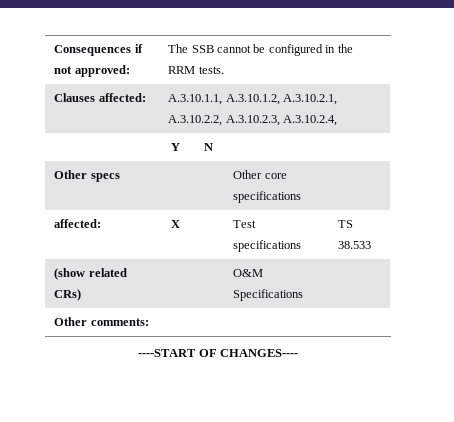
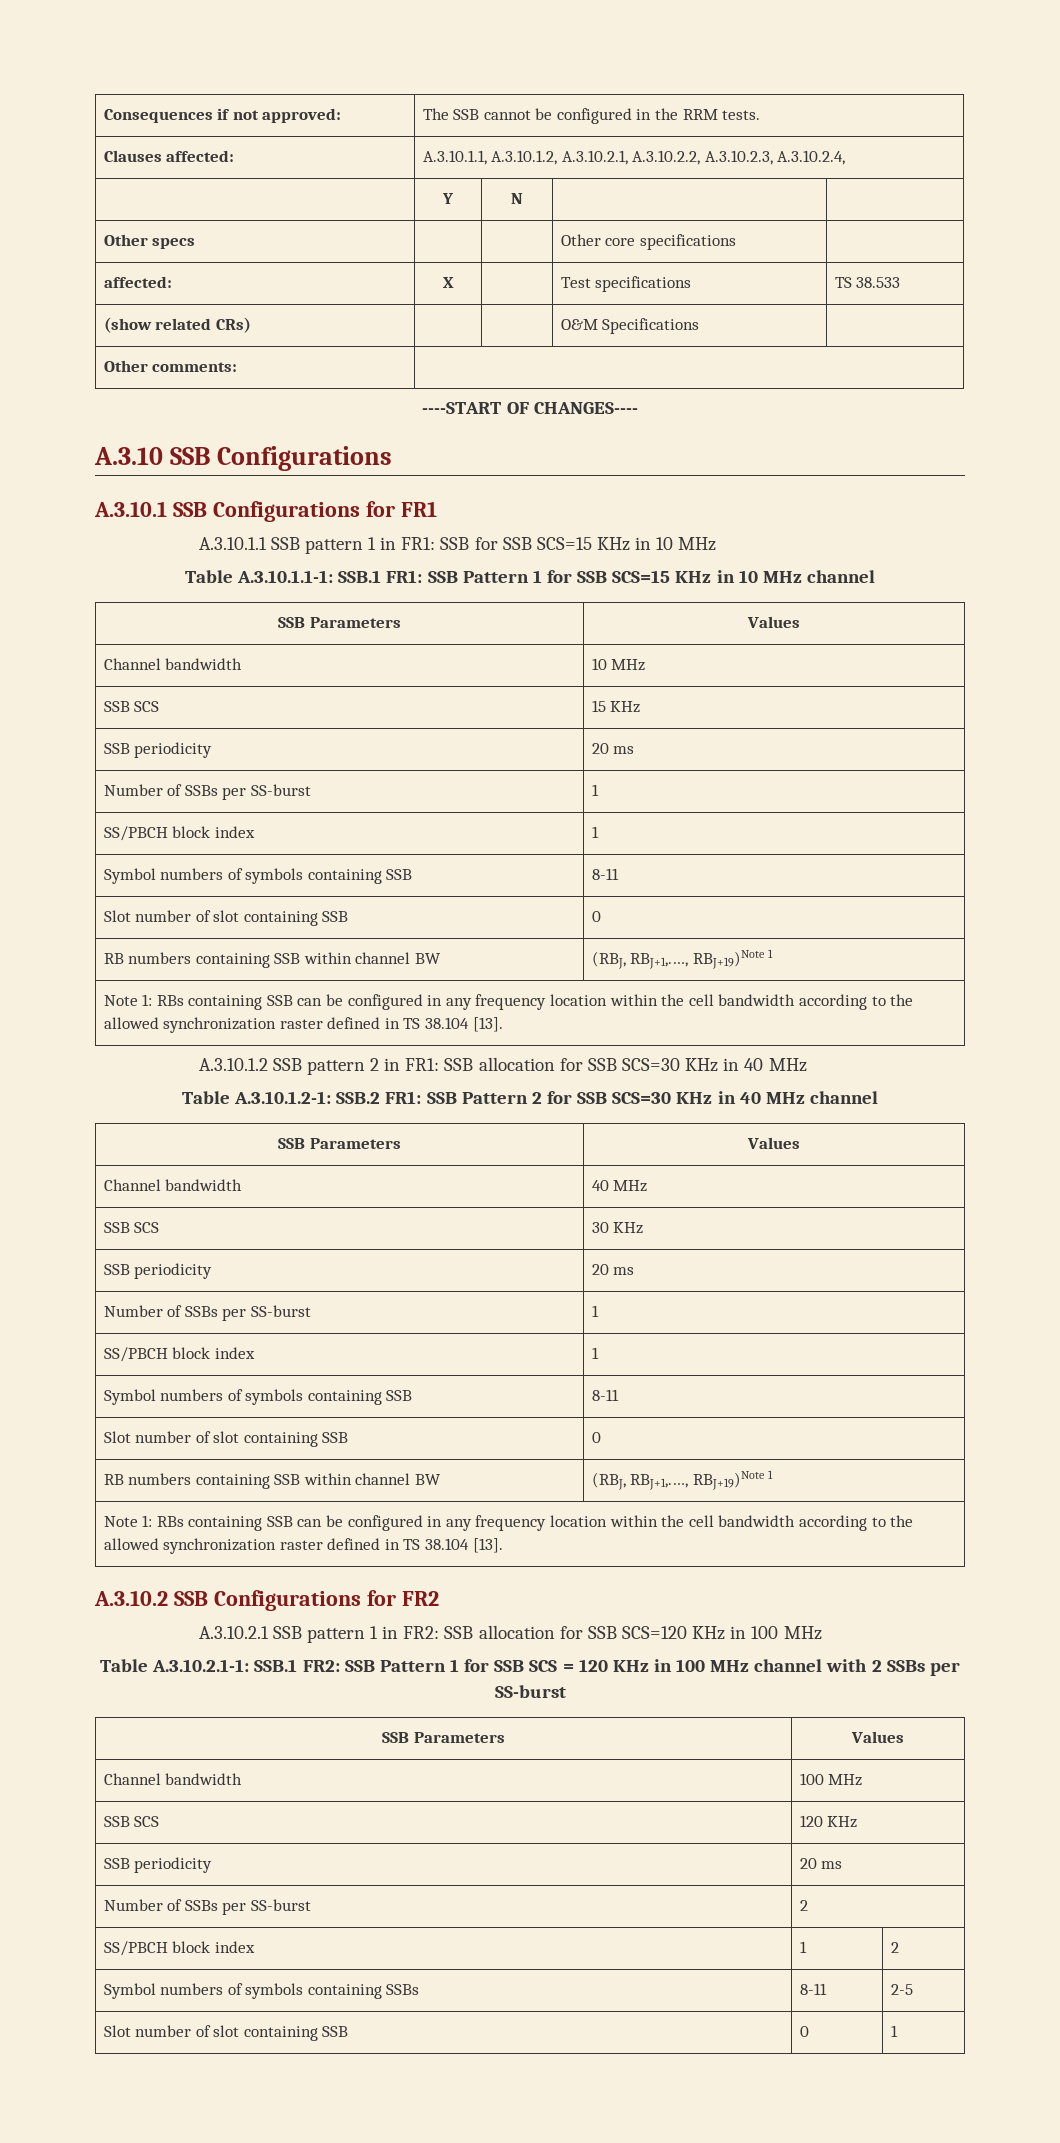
+ A.3.10 SSB Configurations
+ A.3.10.1 SSB Configurations for FR1
+ A.3.10.1.1 SSB pattern 1 in FR1: SSB for SSB SCS=15 KHz in 10 MHz
+ Table A.3.10.1.1-1: SSB.1 FR1: SSB Pattern 1 for SSB SCS=15 KHz in 10 MHz channel
+ SSB Parameters | Values
+ Channel bandwidth | 10 MHz
+ SSB SCS | 15 KHz
+ SSB periodicity | 20 ms
+ Number of SSBs per SS-burst | 1
+ SS/PBCH block index | 1
+ Symbol numbers of symbols containing SSB | 8-11
+ Slot number of slot containing SSB | 0
+ RB numbers containing SSB within channel BW | (RBJ, RBJ+1,.…, RBJ+19)Note 1
+ Note 1: RBs containing SSB can be configured in any frequency location within the cell bandwidth according to the allowed synchronization raster defined in TS 38.104 [13].
+ A.3.10.1.2 SSB pattern 2 in FR1: SSB allocation for SSB SCS=30 KHz in 40 MHz
+ Table A.3.10.1.2-1: SSB.2 FR1: SSB Pattern 2 for SSB SCS=30 KHz in 40 MHz channel
+ SSB Parameters | Values
+ Channel bandwidth | 40 MHz
+ SSB SCS | 30 KHz
+ SSB periodicity | 20 ms
+ Number of SSBs per SS-burst | 1
+ SS/PBCH block index | 1
+ Symbol numbers of symbols containing SSB | 8-11
+ Slot number of slot containing SSB | 0
+ RB numbers containing SSB within channel BW | (RBJ, RBJ+1,.…, RBJ+19)Note 1
+ Note 1: RBs containing SSB can be configured in any frequency location within the cell bandwidth according to the allowed synchronization raster defined in TS 38.104 [13].
+ A.3.10.2 SSB Configurations for FR2
+ A.3.10.2.1 SSB pattern 1 in FR2: SSB allocation for SSB SCS=120 KHz in 100 MHz
+ Table A.3.10.2.1-1: SSB.1 FR2: SSB Pattern 1 for SSB SCS = 120 KHz in 100 MHz channel with 2 SSBs per SS-burst
+ SSB Parameters | Values
+ Channel bandwidth | 100 MHz
+ SSB SCS | 120 KHz
+ SSB periodicity | 20 ms
+ Number of SSBs per SS-burst | 2
+ SS/PBCH block index | 1 | 2
+ Symbol numbers of symbols containing SSBs | 8-11 | 2-5
+ Slot number of slot containing SSB | 0 | 1

